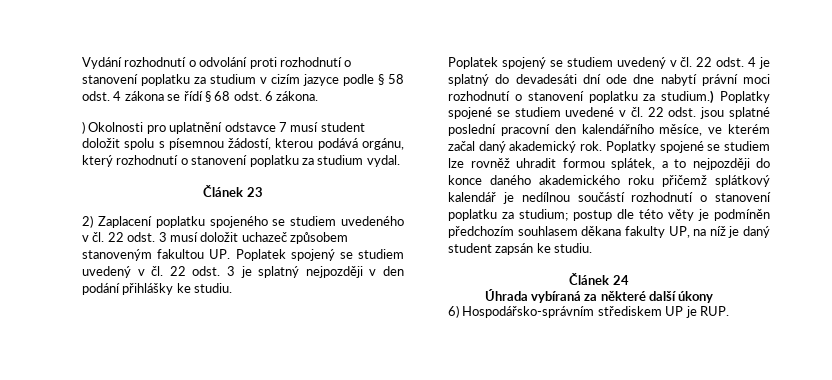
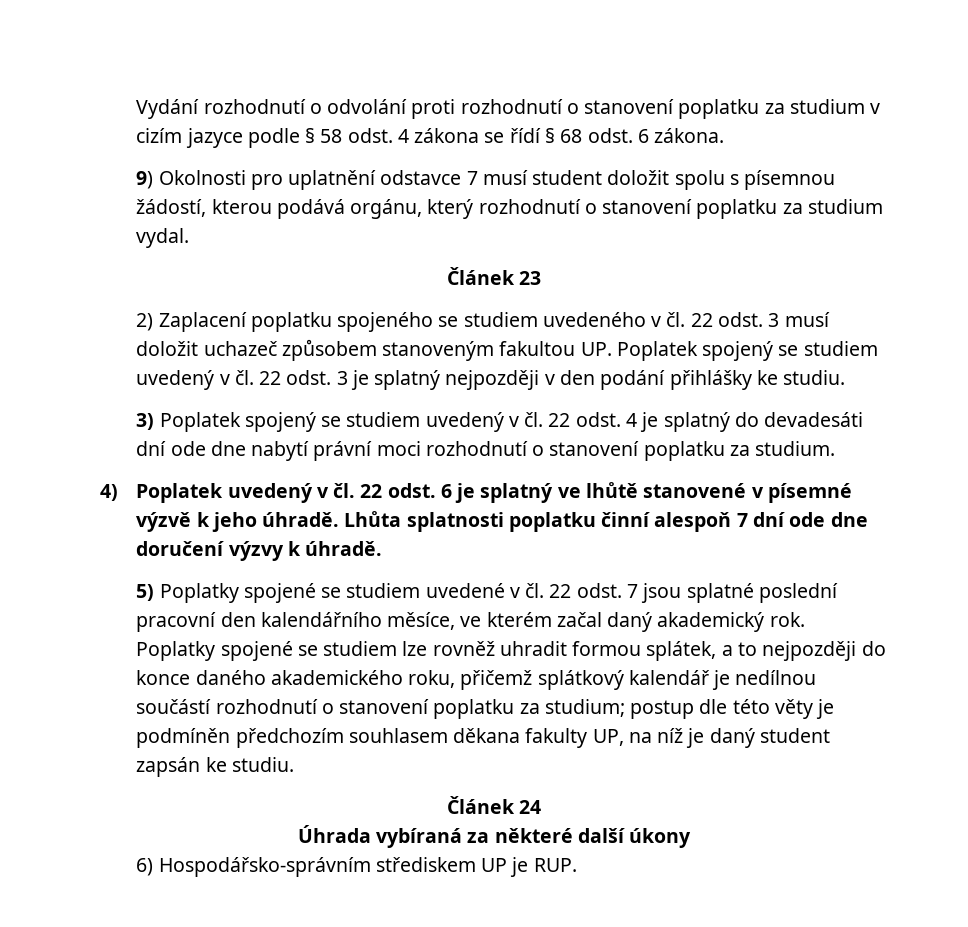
- ) Okolnosti pro uplatnění odstavce 7 musí student doložit spolu s písemnou žádostí, kterou podává orgánu, který rozhodnutí o stanovení poplatku za studium vydal.
+ 9) Okolnosti pro uplatnění odstavce 7 musí student doložit spolu s písemnou žádostí, kterou podává orgánu, který rozhodnutí o stanovení poplatku za studium vydal.
- Poplatek spojený se studiem uvedený v čl. 22 odst. 4 je splatný do devadesáti dní ode dne nabytí právní moci rozhodnutí o stanovení poplatku za studium.) Poplatky spojené se studiem uvedené v čl. 22 odst. jsou splatné poslední pracovní den kalendářního měsíce, ve kterém začal daný akademický rok.
+ 3) Poplatek spojený se studiem uvedený v čl. 22 odst. 4 je splatný do devadesáti dní ode dne nabytí právní moci rozhodnutí o stanovení poplatku za studium.
+ 4) Poplatek uvedený v čl. 22 odst. 6 je splatný ve lhůtě stanovené v písemné výzvě k jeho úhradě. Lhůta splatnosti poplatku činní alespoň 7 dní ode dne doručení výzvy k úhradě.
+ 5) Poplatky spojené se studiem uvedené v čl. 22 odst. 7 jsou splatné poslední pracovní den kalendářního měsíce, ve kterém začal daný akademický rok.
- Poplatky spojené se studiem lze rovněž uhradit formou splátek, a to nejpozději do konce daného akademického roku přičemž splátkový kalendář je nedílnou součástí rozhodnutí o stanovení poplatku za studium; postup dle této věty je podmíněn předchozím souhlasem děkana fakulty UP, na níž je daný student zapsán ke studiu.
+ Poplatky spojené se studiem lze rovněž uhradit formou splátek, a to nejpozději do konce daného akademického roku, přičemž splátkový kalendář je nedílnou součástí rozhodnutí o stanovení poplatku za studium; postup dle této věty je podmíněn předchozím souhlasem děkana fakulty UP, na níž je daný student zapsán ke studiu.

